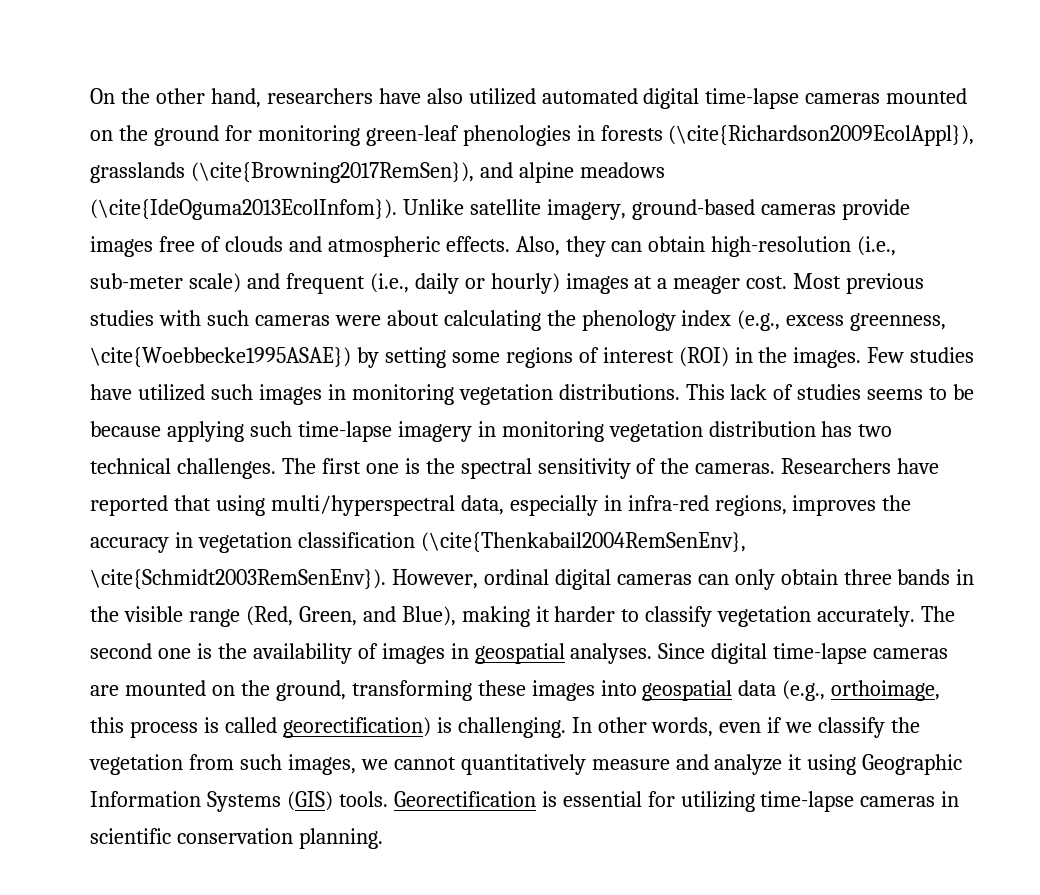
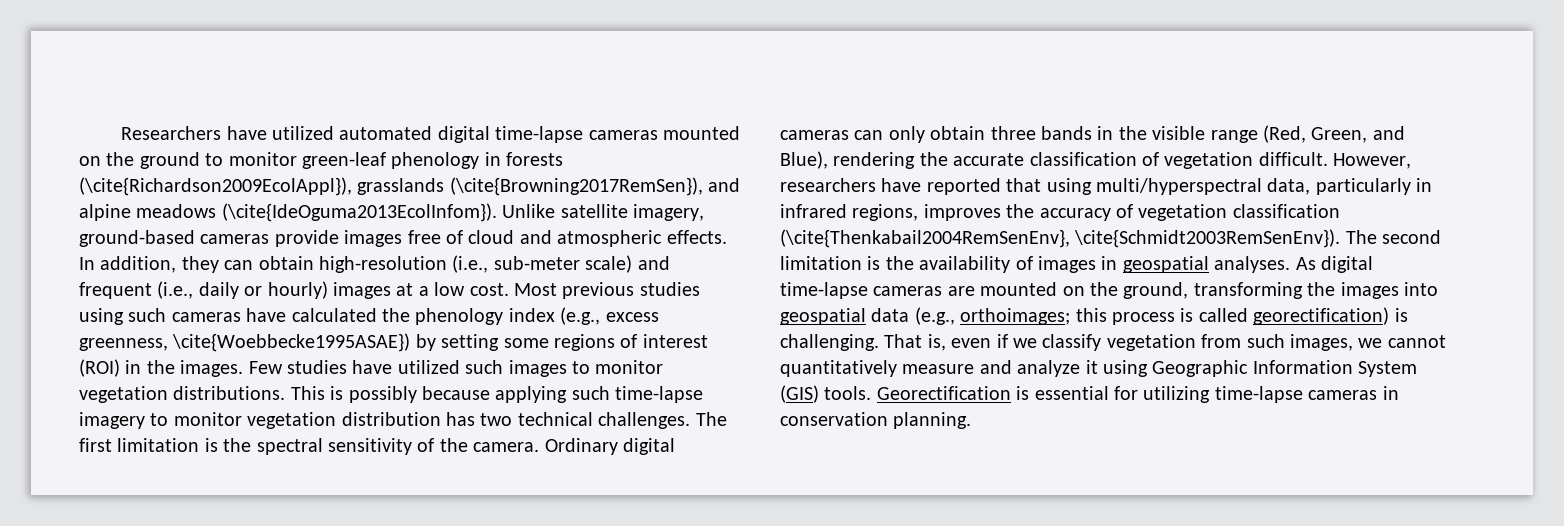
- On the other hand, researchers have also utilized automated digital time-lapse cameras mounted on the ground for monitoring green-leaf phenologies in forests (\cite{Richardson2009EcolAppl}), grasslands (\cite{Browning2017RemSen}), and alpine meadows (\cite{IdeOguma2013EcolInfom}).
+ Researchers have utilized automated digital time-lapse cameras mounted on the ground to monitor green-leaf phenology in forests (\cite{Richardson2009EcolAppl}), grasslands (\cite{Browning2017RemSen}), and alpine meadows (\cite{IdeOguma2013EcolInfom}).
- Unlike satellite imagery, ground-based cameras provide images free of clouds and atmospheric effects.
+ Unlike satellite imagery, ground-based cameras provide images free of cloud and atmospheric effects.
- Also, they can obtain high-resolution (i.e., sub-meter scale) and frequent (i.e., daily or hourly) images at a meager cost.
+ In addition, they can obtain high-resolution (i.e., sub-meter scale) and frequent (i.e., daily or hourly) images at a low cost.
- Most previous studies with such cameras were about calculating the phenology index (e.g., excess greenness, \cite{Woebbecke1995ASAE}) by setting some regions of interest (ROI) in the images.
+ Most previous studies using such cameras have calculated the phenology index (e.g., excess greenness, \cite{Woebbecke1995ASAE}) by setting some regions of interest (ROI) in the images.
- Few studies have utilized such images in monitoring vegetation distributions.
+ Few studies have utilized such images to monitor vegetation distributions.
- This lack of studies seems to be because applying such time-lapse imagery in monitoring vegetation distribution has two technical challenges.
+ This is possibly because applying such time-lapse imagery to monitor vegetation distribution has two technical challenges.
- The first one is the spectral sensitivity of the cameras. Researchers have reported that using multi/hyperspectral data, especially in infra-red regions, improves the accuracy in vegetation classification (\cite{Thenkabail2004RemSenEnv}, \cite{Schmidt2003RemSenEnv}). However, ordinal digital cameras can only obtain three bands in the visible range (Red, Green, and Blue), making it harder to classify vegetation accurately.
+ The first limitation is the spectral sensitivity of the camera. Ordinary digital cameras can only obtain three bands in the visible range (Red, Green, and Blue), rendering the accurate classification of vegetation difficult. However, researchers have reported that using multi/hyperspectral data, particularly in infrared regions, improves the accuracy of vegetation classification (\cite{Thenkabail2004RemSenEnv}, \cite{Schmidt2003RemSenEnv}).
- The second one is the availability of images in geospatial analyses.
+ The second limitation is the availability of images in geospatial analyses.
- Since digital time-lapse cameras are mounted on the ground, transforming these images into geospatial data (e.g., orthoimage, this process is called georectification) is challenging.
+ As digital time-lapse cameras are mounted on the ground, transforming the images into geospatial data (e.g., orthoimages; this process is called georectification) is challenging.
- In other words, even if we classify the vegetation from such images, we cannot quantitatively measure and analyze it using Geographic Information Systems (GIS) tools.
+ That is, even if we classify vegetation from such images, we cannot quantitatively measure and analyze it using Geographic Information System (GIS) tools.
- Georectification is essential for utilizing time-lapse cameras in scientific conservation planning.
+ Georectification is essential for utilizing time-lapse cameras in conservation planning.

